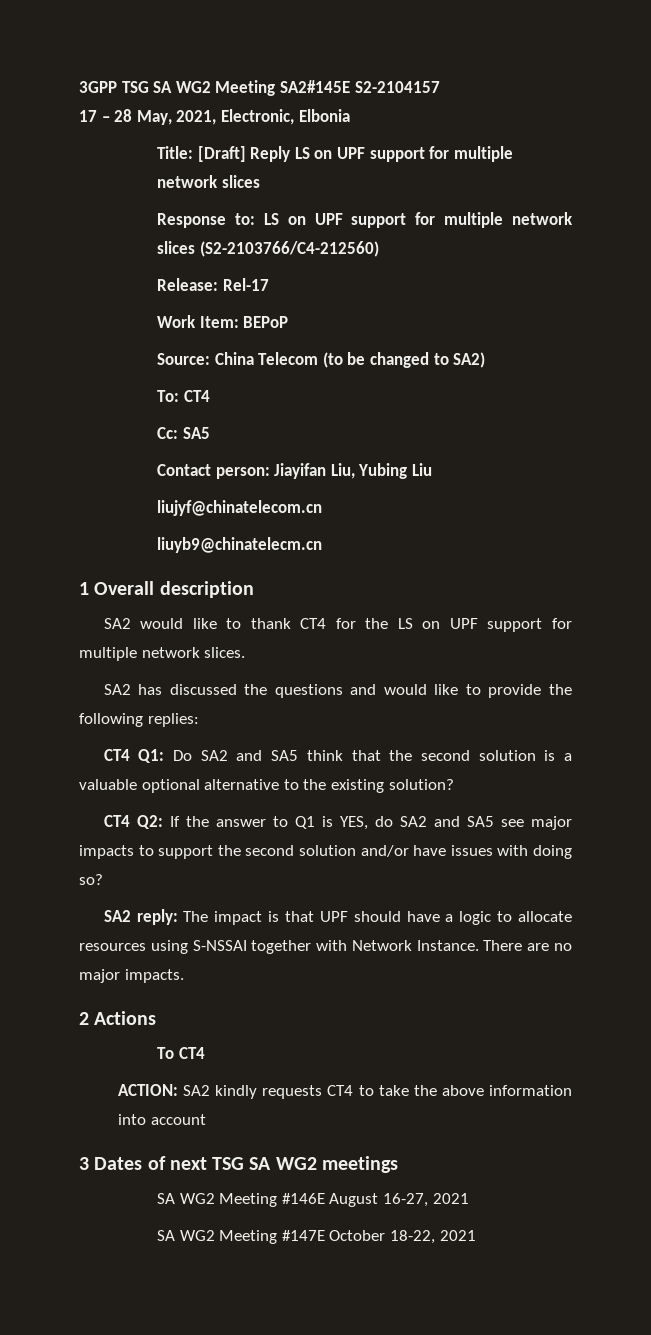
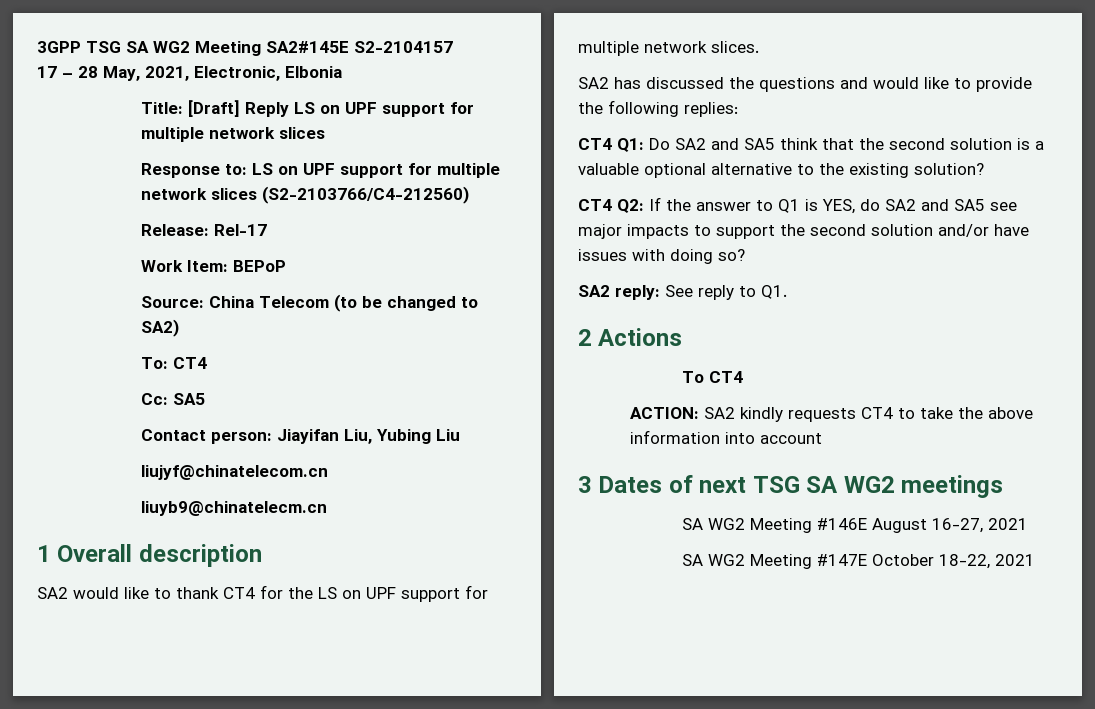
- SA2 reply: The impact is that UPF should have a logic to allocate resources using S-NSSAI together with Network Instance. There are no major impacts.
+ SA2 reply: See reply to Q1.

